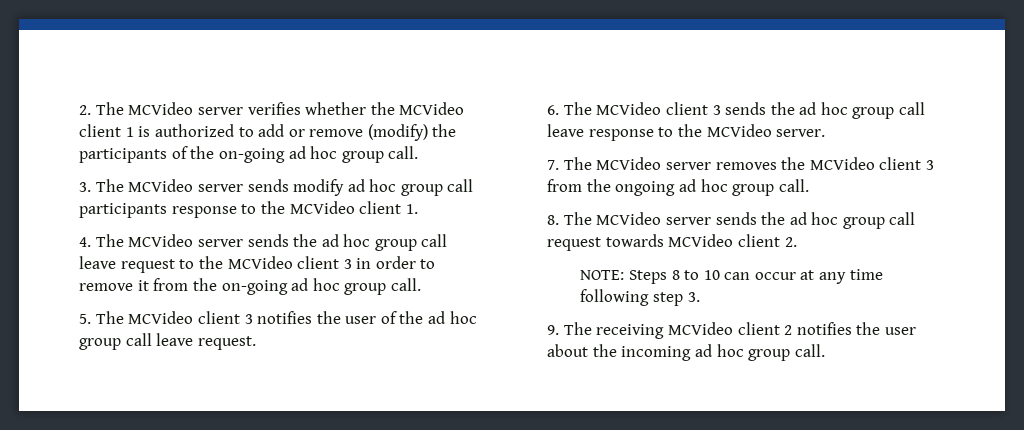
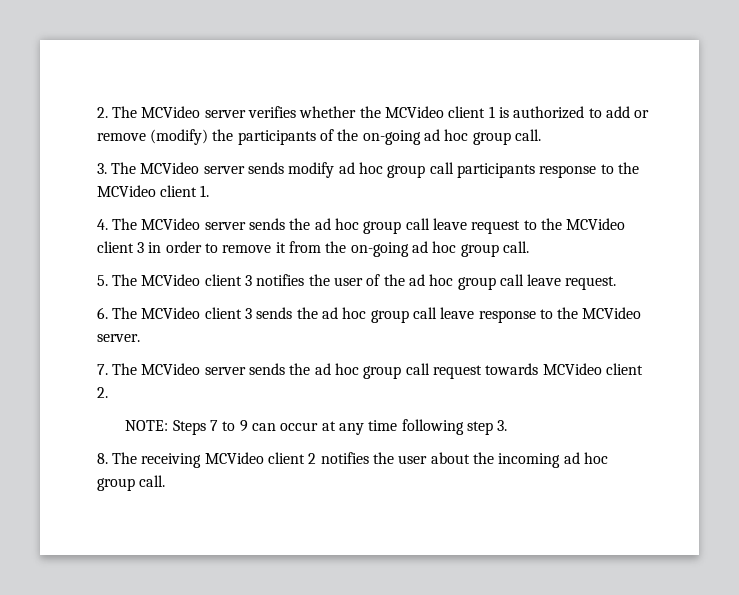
- 7. The MCVideo server removes the MCVideo client 3 from the ongoing ad hoc group call.
- 8. The MCVideo server sends the ad hoc group call request towards MCVideo client 2.
+ 7. The MCVideo server sends the ad hoc group call request towards MCVideo client 2.
- NOTE: Steps 8 to 10 can occur at any time following step 3.
+ NOTE: Steps 7 to 9 can occur at any time following step 3.
- 9. The receiving MCVideo client 2 notifies the user about the incoming ad hoc group call.
+ 8. The receiving MCVideo client 2 notifies the user about the incoming ad hoc group call.

